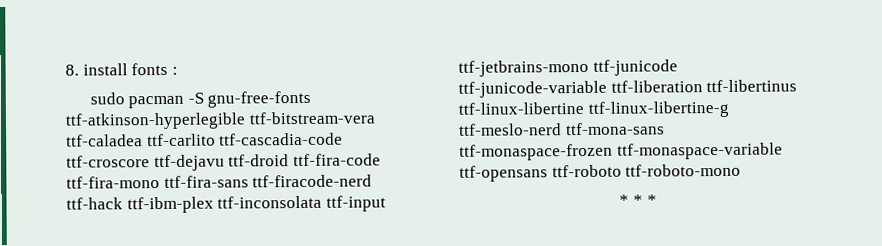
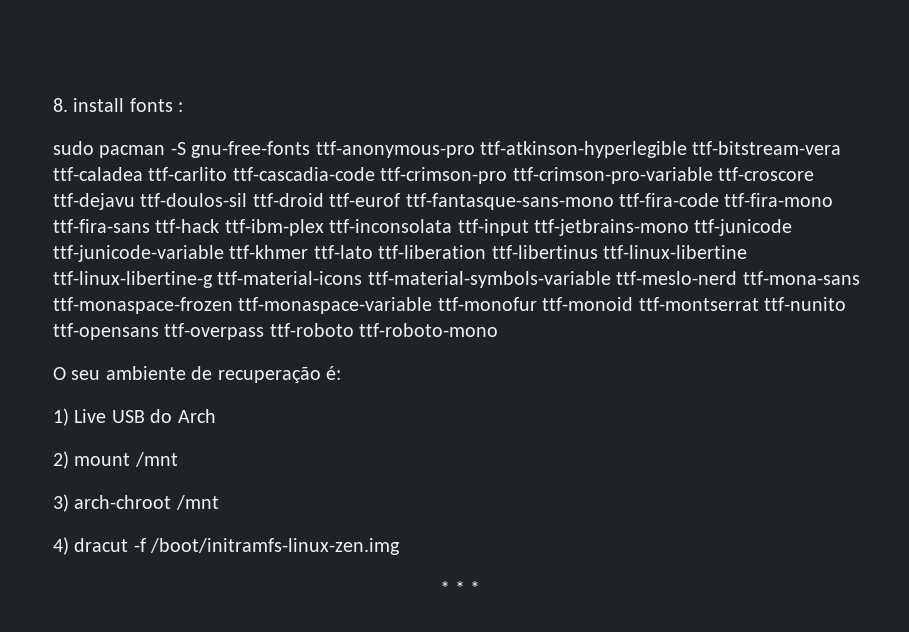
- sudo pacman -S gnu-free-fonts ttf-atkinson-hyperlegible ttf-bitstream-vera ttf-caladea ttf-carlito ttf-cascadia-code ttf-croscore ttf-dejavu ttf-droid ttf-fira-code ttf-fira-mono ttf-fira-sans ttf-firacode-nerd ttf-hack ttf-ibm-plex ttf-inconsolata ttf-input ttf-jetbrains-mono ttf-junicode ttf-junicode-variable ttf-liberation ttf-libertinus ttf-linux-libertine ttf-linux-libertine-g ttf-meslo-nerd ttf-mona-sans ttf-monaspace-frozen ttf-monaspace-variable ttf-opensans ttf-roboto ttf-roboto-mono
+ sudo pacman -S gnu-free-fonts ttf-anonymous-pro ttf-atkinson-hyperlegible ttf-bitstream-vera ttf-caladea ttf-carlito ttf-cascadia-code ttf-crimson-pro ttf-crimson-pro-variable ttf-croscore ttf-dejavu ttf-doulos-sil ttf-droid ttf-eurof ttf-fantasque-sans-mono ttf-fira-code ttf-fira-mono ttf-fira-sans ttf-hack ttf-ibm-plex ttf-inconsolata ttf-input ttf-jetbrains-mono ttf-junicode ttf-junicode-variable ttf-khmer ttf-lato ttf-liberation ttf-libertinus ttf-linux-libertine ttf-linux-libertine-g ttf-material-icons ttf-material-symbols-variable ttf-meslo-nerd ttf-mona-sans ttf-monaspace-frozen ttf-monaspace-variable ttf-monofur ttf-monoid ttf-montserrat ttf-nunito ttf-opensans ttf-overpass ttf-roboto ttf-roboto-mono
+ O seu ambiente de recuperação é:
+ 1) Live USB do Arch
+ 2) mount /mnt
+ 3) arch-chroot /mnt
+ 4) dracut -f /boot/initramfs-linux-zen.img

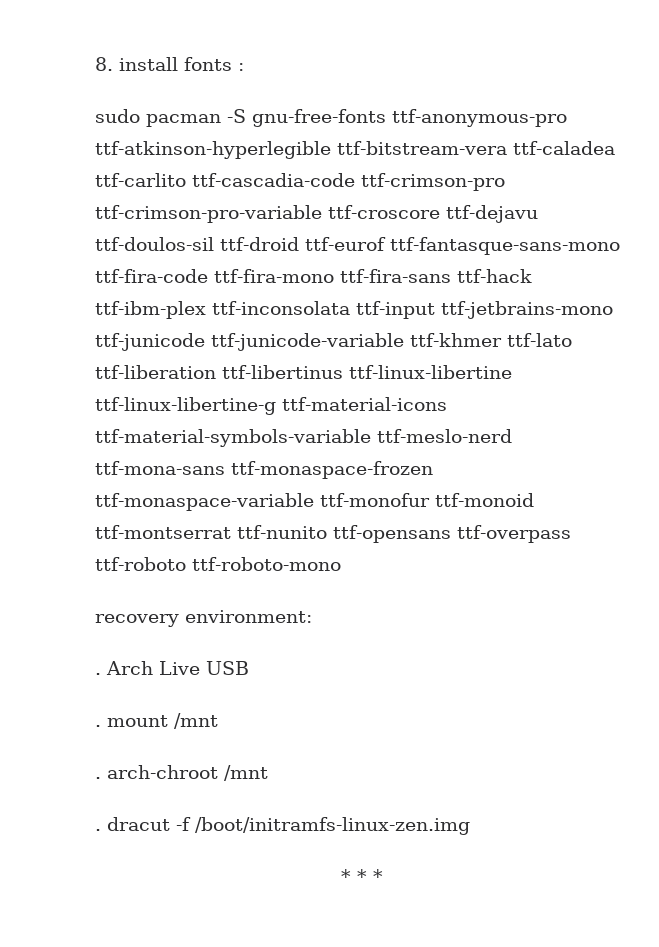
- O seu ambiente de recuperação é:
- 1) Live USB do Arch
- 2) mount /mnt
+ recovery environment:
+ . Arch Live USB
+ . mount /mnt
- 3) arch-chroot /mnt
+ . arch-chroot /mnt
- 4) dracut -f /boot/initramfs-linux-zen.img
+ . dracut -f /boot/initramfs-linux-zen.img

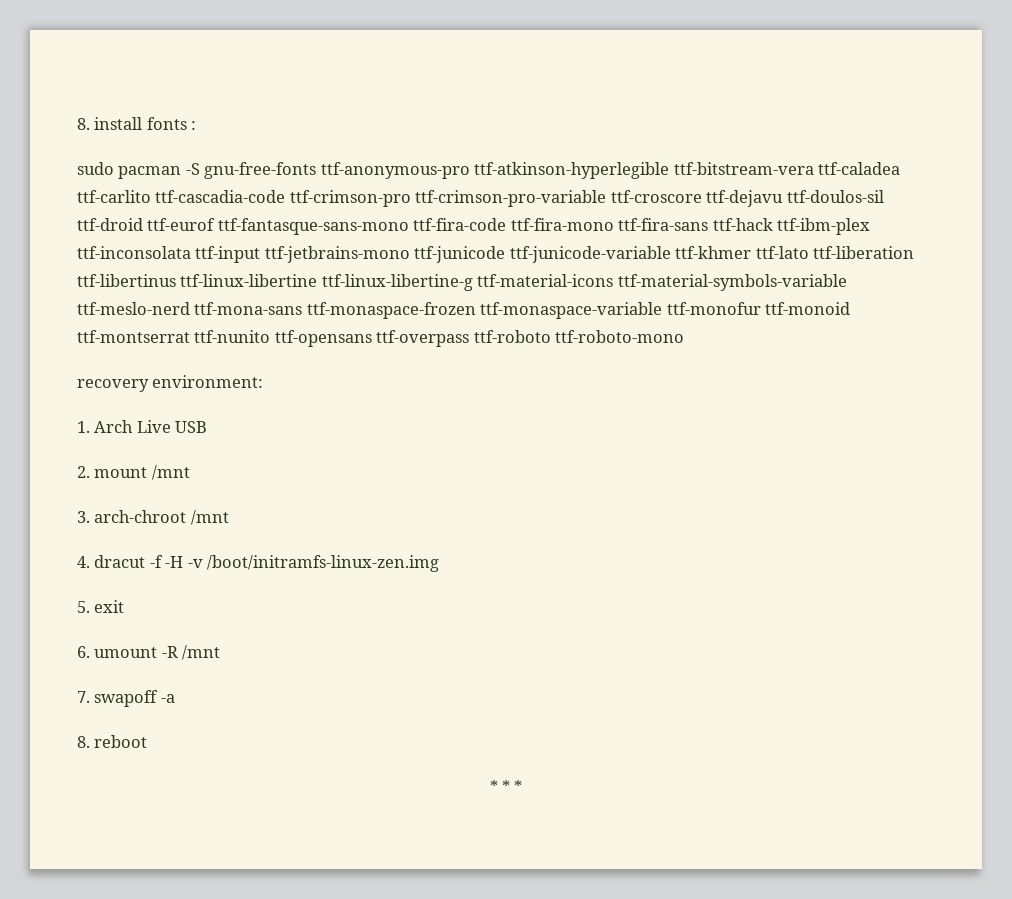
- . Arch Live USB
+ 1. Arch Live USB
- . mount /mnt
+ 2. mount /mnt
- . arch-chroot /mnt
+ 3. arch-chroot /mnt
- . dracut -f /boot/initramfs-linux-zen.img
+ 4. dracut -f -H -v /boot/initramfs-linux-zen.img
+ 5. exit
+ 6. umount -R /mnt
+ 7. swapoff -a
+ 8. reboot

